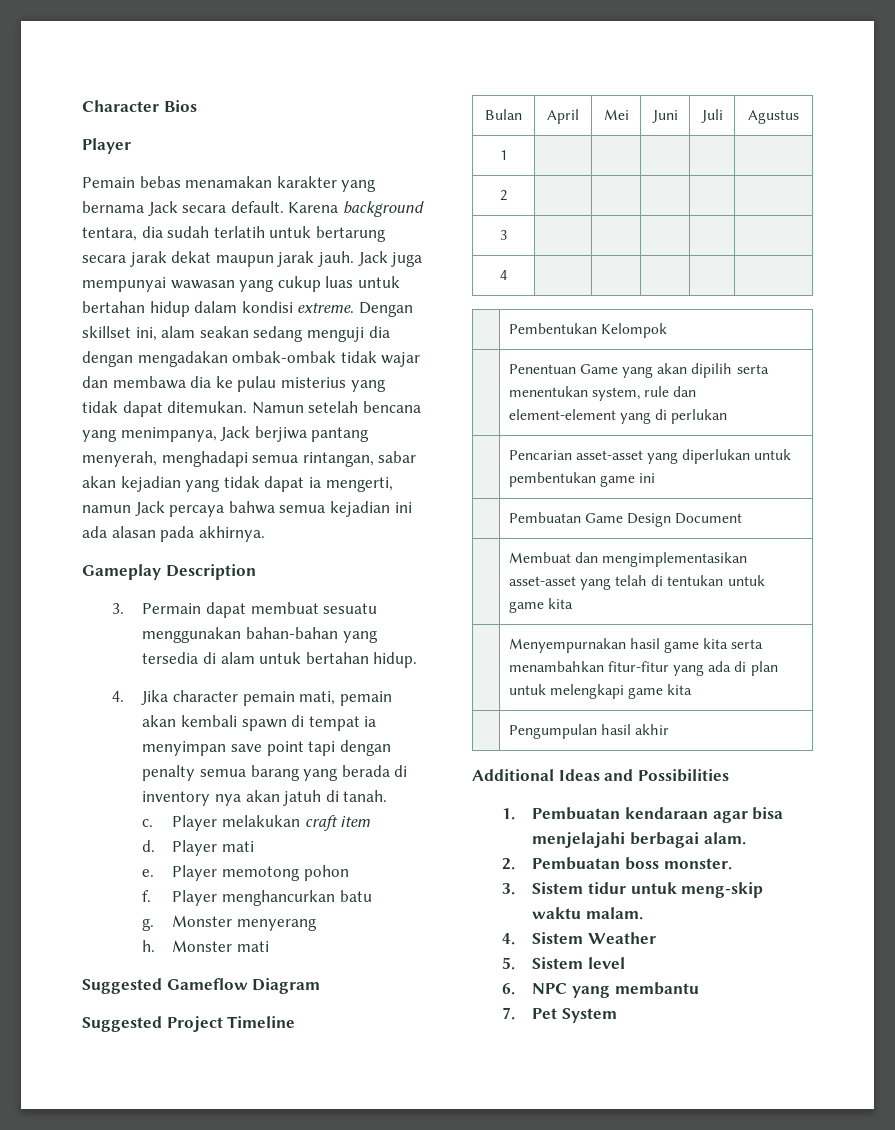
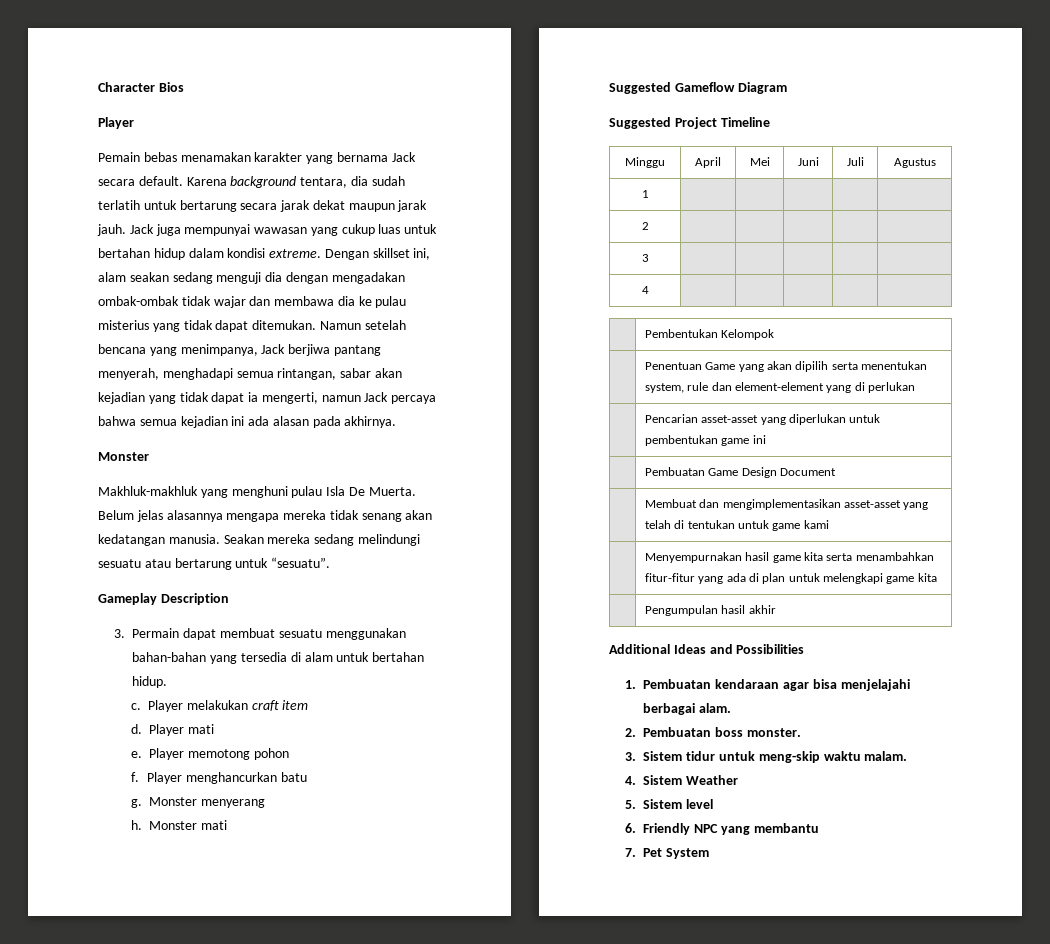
  Namun setelah bencana yang menimpanya, Jack berjiwa pantang menyerah, menghadapi semua rintangan, sabar akan kejadian yang tidak dapat ia mengerti, namun Jack percaya bahwa semua kejadian ini ada alasan pada akhirnya.
+ Monster
+ Makhluk-makhluk yang menghuni pulau Isla De Muerta. Belum jelas alasannya mengapa mereka tidak senang akan kedatangan manusia. Seakan mereka sedang melindungi sesuatu atau bertarung untuk “sesuatu”.
- 4. Jika character pemain mati, pemain akan kembali spawn di tempat ia menyimpan save point tapi dengan penalty semua barang yang berada di inventory nya akan jatuh di tanah.
- Bulan | April | Mei | Juni | Juli | Agustus
+ Minggu | April | Mei | Juni | Juli | Agustus
- | Membuat dan mengimplementasikan asset-asset yang telah di tentukan untuk game kita
+ | Membuat dan mengimplementasikan asset-asset yang telah di tentukan untuk game kami
- 6. NPC yang membantu
+ 6. Friendly NPC yang membantu

